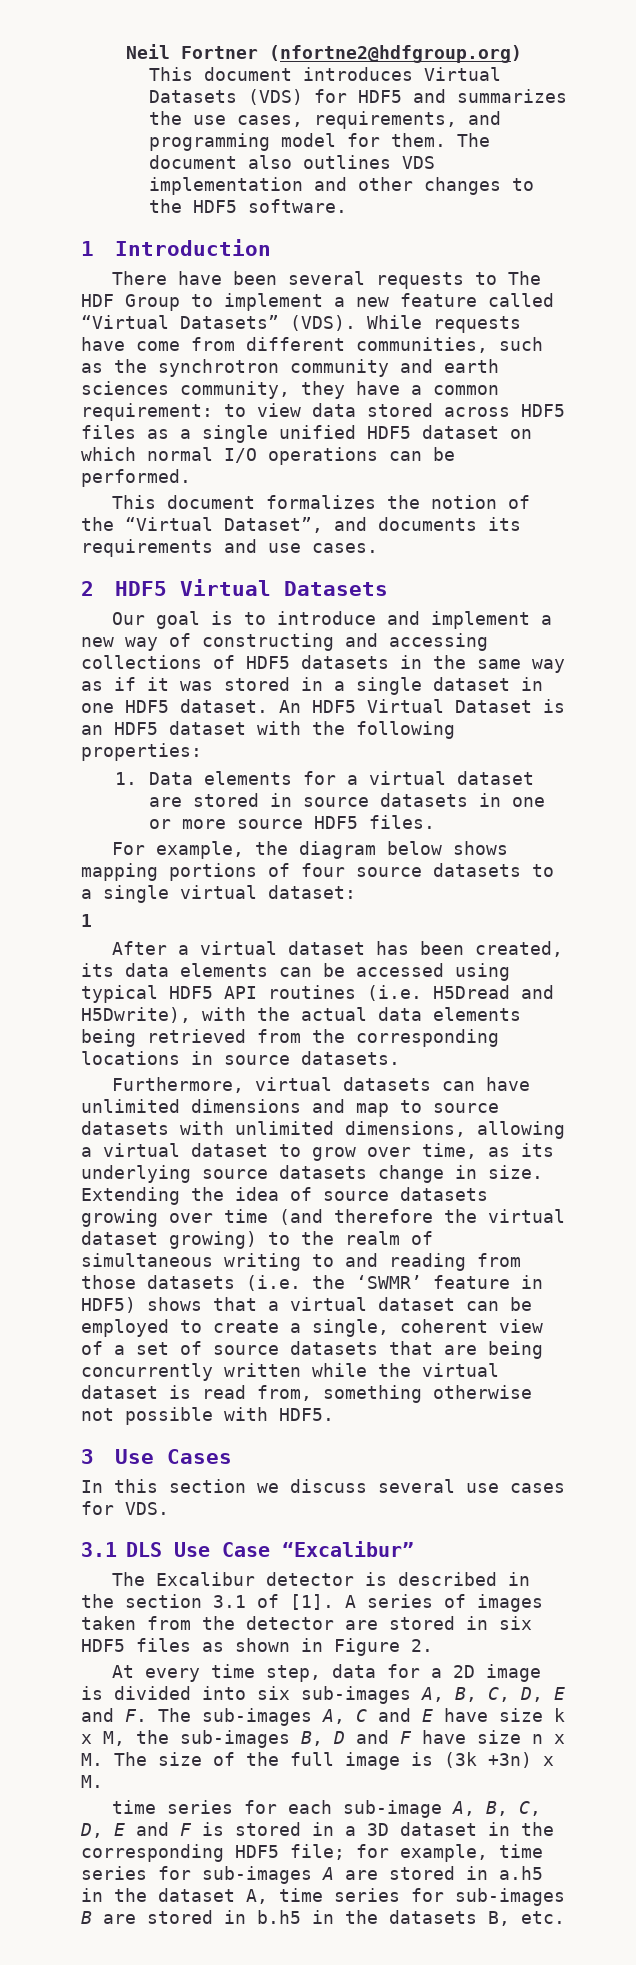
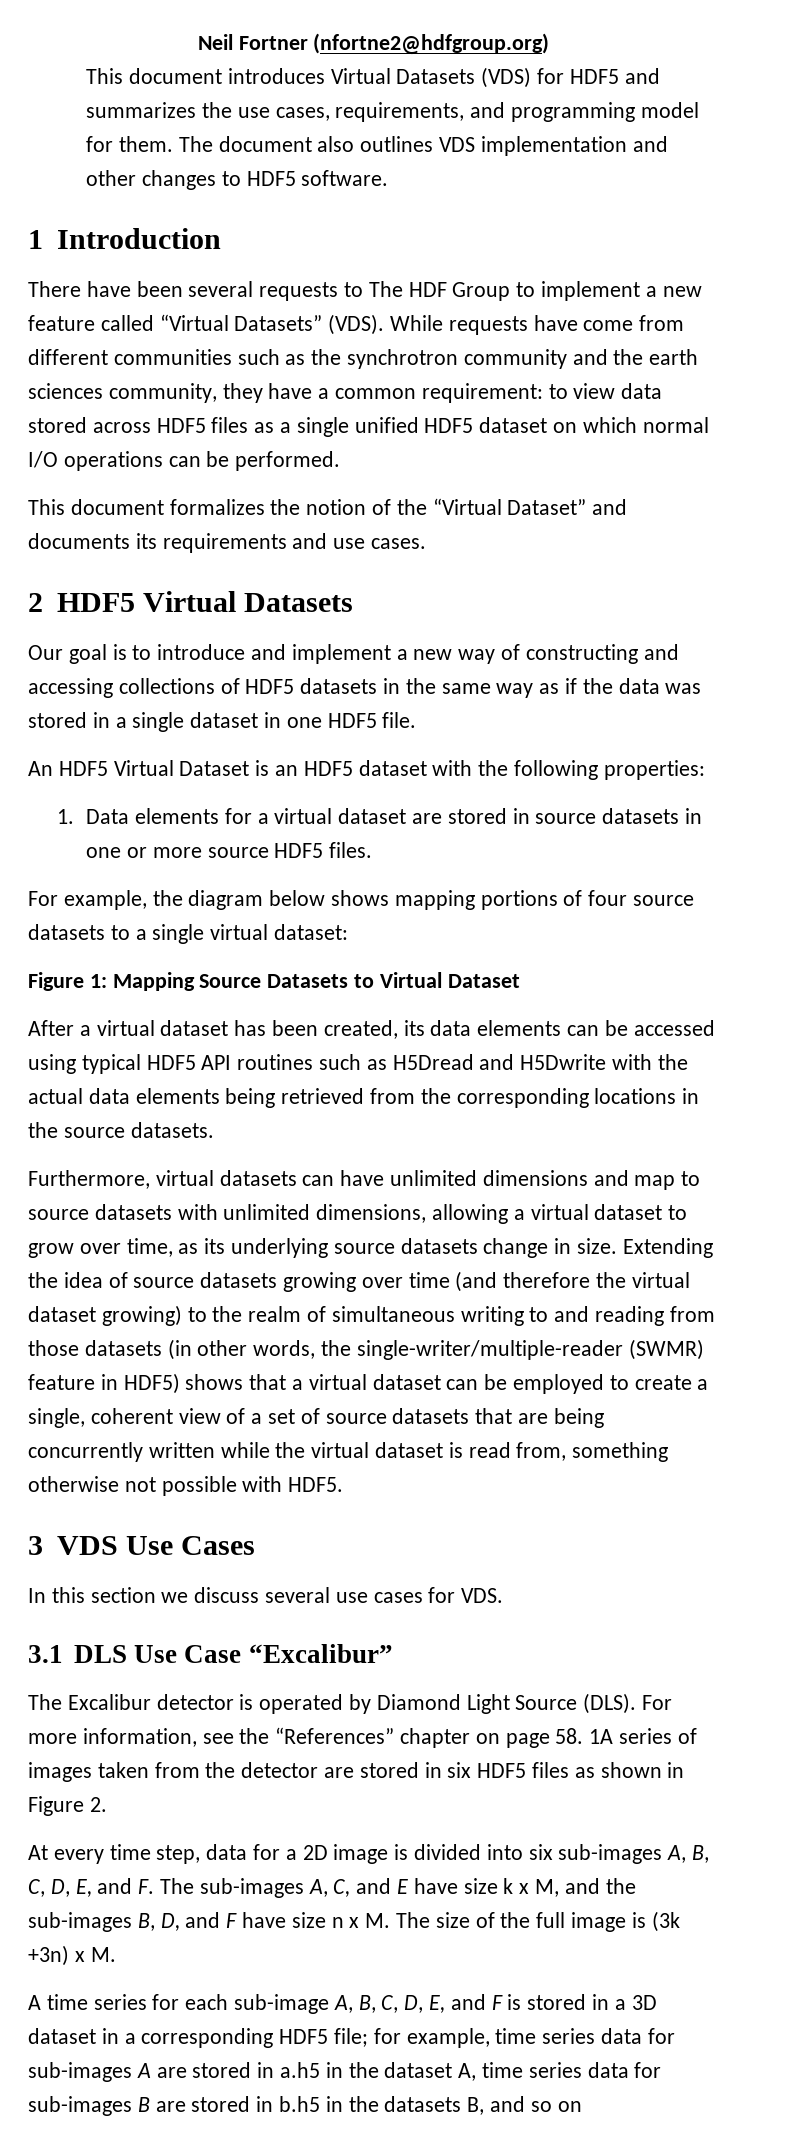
- The document also outlines VDS implementation and other changes to the HDF5 software.
+ The document also outlines VDS implementation and other changes to HDF5 software.
- While requests have come from different communities, such as the synchrotron community and earth sciences community, they have a common requirement: to view data stored across HDF5 files as a single unified HDF5 dataset on which normal I/O operations can be performed.
+ While requests have come from different communities such as the synchrotron community and the earth sciences community, they have a common requirement: to view data stored across HDF5 files as a single unified HDF5 dataset on which normal I/O operations can be performed.
- This document formalizes the notion of the “Virtual Dataset”, and documents its requirements and use cases.
+ This document formalizes the notion of the “Virtual Dataset” and documents its requirements and use cases.
- Our goal is to introduce and implement a new way of constructing and accessing collections of HDF5 datasets in the same way as if it was stored in a single dataset in one HDF5 dataset. An HDF5 Virtual Dataset is an HDF5 dataset with the following properties:
+ Our goal is to introduce and implement a new way of constructing and accessing collections of HDF5 datasets in the same way as if the data was stored in a single dataset in one HDF5 file.
+ An HDF5 Virtual Dataset is an HDF5 dataset with the following properties:
  For example, the diagram below shows mapping portions of four source datasets to a single virtual dataset:
- 1
+ Figure 1: Mapping Source Datasets to Virtual Dataset
- After a virtual dataset has been created, its data elements can be accessed using typical HDF5 API routines (i.e. H5Dread and H5Dwrite), with the actual data elements being retrieved from the corresponding locations in source datasets.
+ After a virtual dataset has been created, its data elements can be accessed using typical HDF5 API routines such as H5Dread and H5Dwrite with the actual data elements being retrieved from the corresponding locations in the source datasets.
- Extending the idea of source datasets growing over time (and therefore the virtual dataset growing) to the realm of simultaneous writing to and reading from those datasets (i.e. the ‘SWMR’ feature in HDF5) shows that a virtual dataset can be employed to create a single, coherent view of a set of source datasets that are being concurrently written while the virtual dataset is read from, something otherwise not possible with HDF5.
+ Extending the idea of source datasets growing over time (and therefore the virtual dataset growing) to the realm of simultaneous writing to and reading from those datasets (in other words, the single-writer/multiple-reader (SWMR) feature in HDF5) shows that a virtual dataset can be employed to create a single, coherent view of a set of source datasets that are being concurrently written while the virtual dataset is read from, something otherwise not possible with HDF5.
- 3 Use Cases
+ 3 VDS Use Cases
- The Excalibur detector is described in the section 3.1 of [1]. A series of images taken from the detector are stored in six HDF5 files as shown in Figure 2.
+ The Excalibur detector is operated by Diamond Light Source (DLS). For more information, see the “References” chapter on page 58. 1A series of images taken from the detector are stored in six HDF5 files as shown in Figure 2.
- At every time step, data for a 2D image is divided into six sub-images A, B, C, D, E and F. The sub-images A, C and E have size k x M, the sub-images B, D and F have size n x M. The size of the full image is (3k +3n) x M.
+ At every time step, data for a 2D image is divided into six sub-images A, B, C, D, E, and F. The sub-images A, C, and E have size k x M, and the sub-images B, D, and F have size n x M. The size of the full image is (3k +3n) x M.
- time series for each sub-image A, B, C, D, E and F is stored in a 3D dataset in the corresponding HDF5 file; for example, time series for sub-images A are stored in a.h5 in the dataset A, time series for sub-images B are stored in b.h5 in the datasets B, etc.
+ A time series for each sub-image A, B, C, D, E, and F is stored in a 3D dataset in a corresponding HDF5 file; for example, time series data for sub-images A are stored in a.h5 in the dataset A, time series data for sub-images B are stored in b.h5 in the datasets B, and so on

